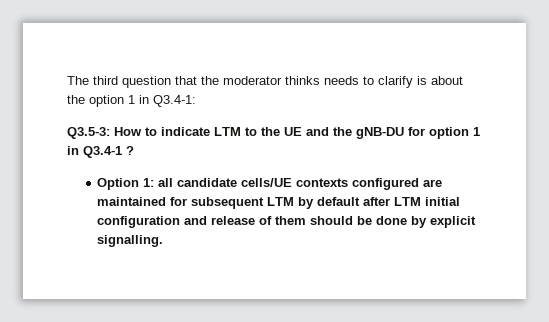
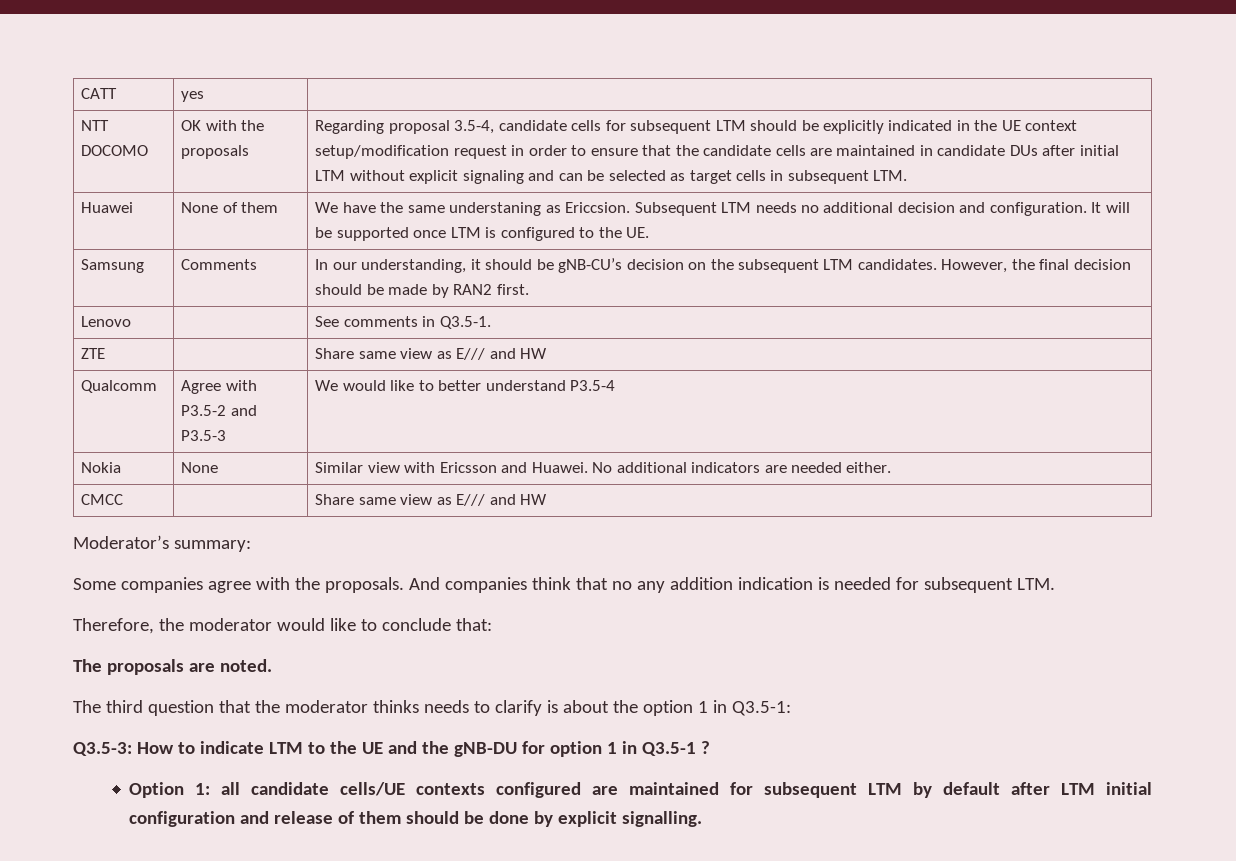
+ CATT | yes |
+ NTT DOCOMO | OK with the proposals | Regarding proposal 3.5-4, candidate cells for subsequent LTM should be explicitly indicated in the UE context setup/modification request in order to ensure that the candidate cells are maintained in candidate DUs after initial LTM without explicit signaling and can be selected as target cells in subsequent LTM.
+ Huawei | None of them | We have the same understaning as Ericcsion. Subsequent LTM needs no additional decision and configuration. It will be supported once LTM is configured to the UE.
+ Samsung | Comments | In our understanding, it should be gNB-CU’s decision on the subsequent LTM candidates. However, the final decision should be made by RAN2 first.
+ Lenovo | | See comments in Q3.5-1.
+ ZTE | | Share same view as E/// and HW
+ Qualcomm | Agree with P3.5-2 and P3.5-3 | We would like to better understand P3.5-4
+ Nokia | None | Similar view with Ericsson and Huawei. No additional indicators are needed either.
+ CMCC | | Share same view as E/// and HW
+ Moderator’s summary:
+ Some companies agree with the proposals. And companies think that no any addition indication is needed for subsequent LTM.
+ Therefore, the moderator would like to conclude that:
+ The proposals are noted.
- The third question that the moderator thinks needs to clarify is about the option 1 in Q3.4-1:
+ The third question that the moderator thinks needs to clarify is about the option 1 in Q3.5-1:
- Q3.5-3: How to indicate LTM to the UE and the gNB-DU for option 1 in Q3.4-1 ?
+ Q3.5-3: How to indicate LTM to the UE and the gNB-DU for option 1 in Q3.5-1 ?

